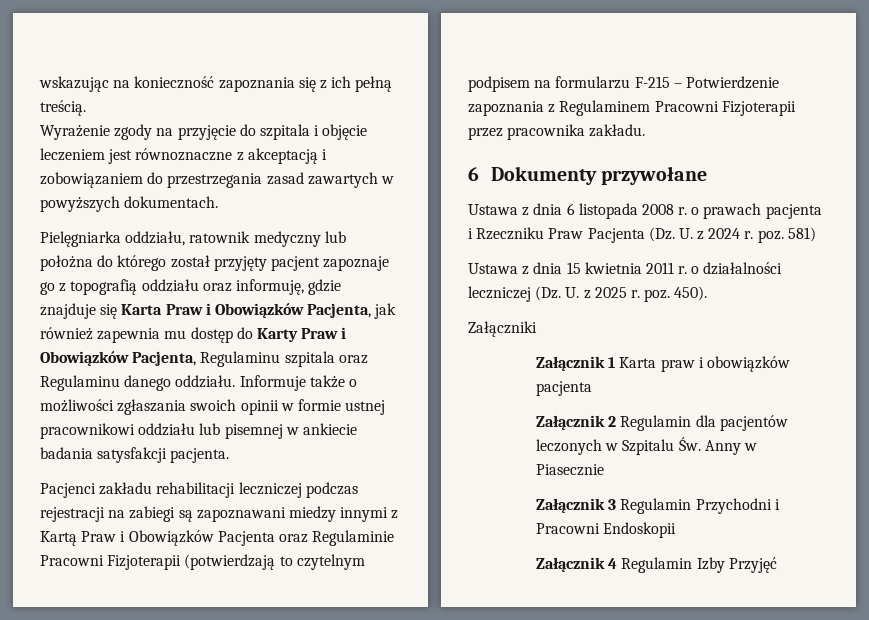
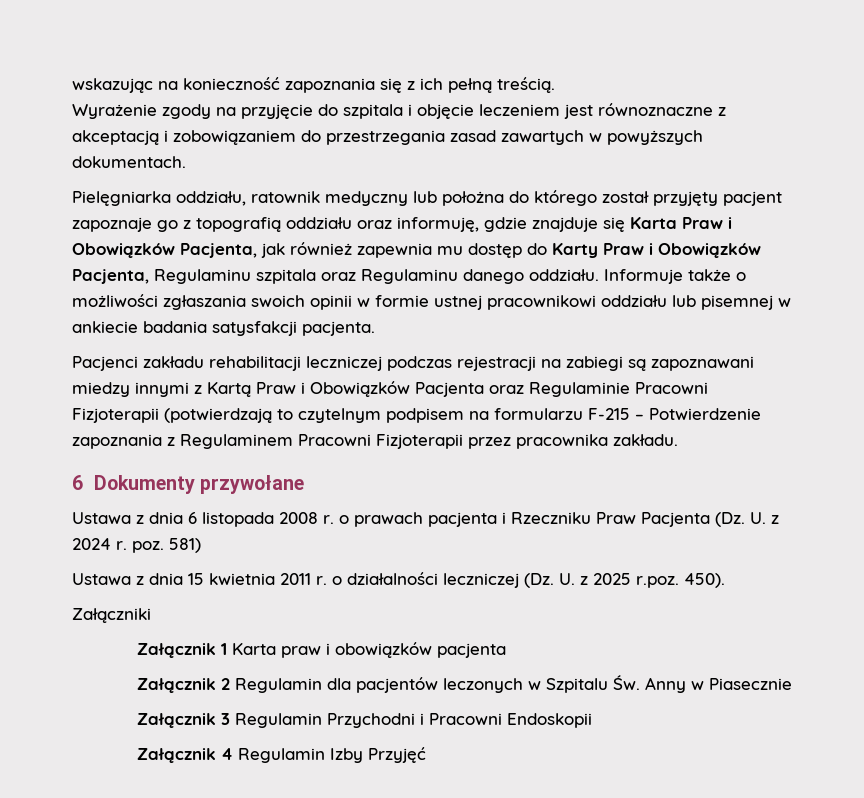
- Ustawa z dnia 15 kwietnia 2011 r. o działalności leczniczej (Dz. U. z 2025 r. poz. 450).
+ Ustawa z dnia 15 kwietnia 2011 r. o działalności leczniczej (Dz. U. z 2025 r.poz. 450).

